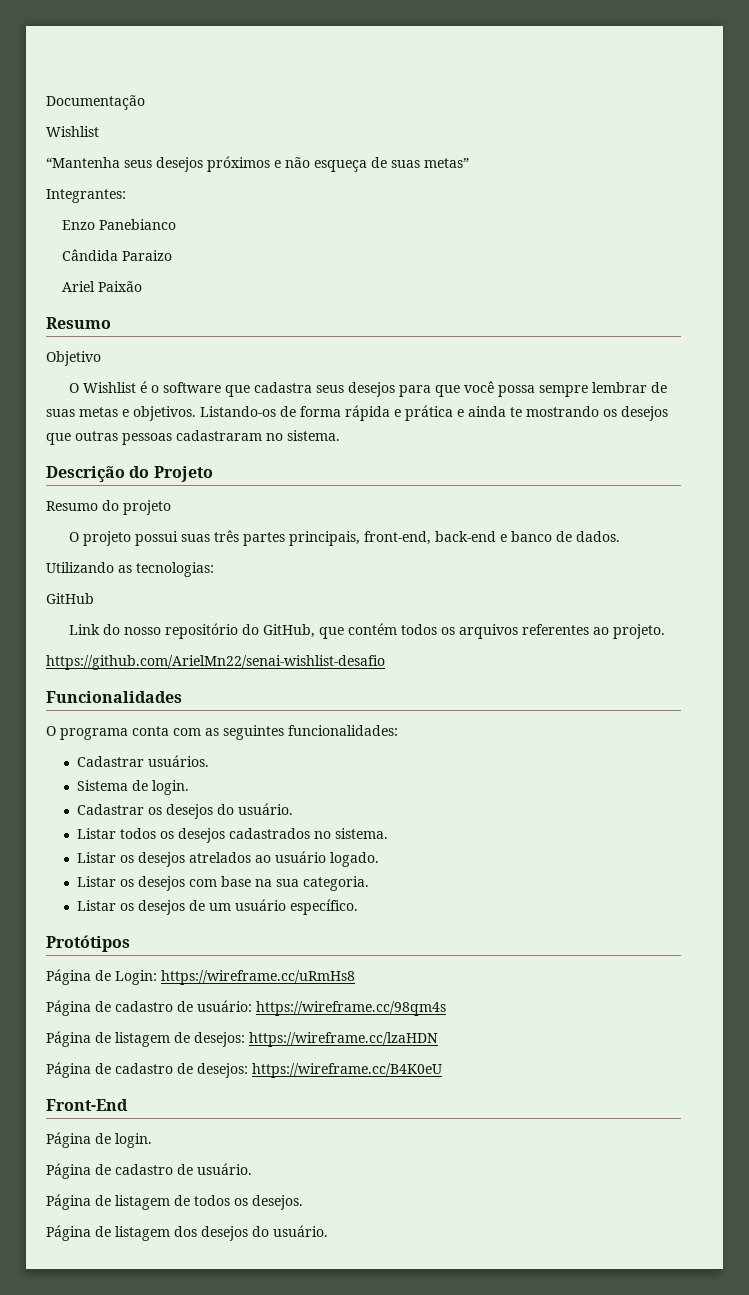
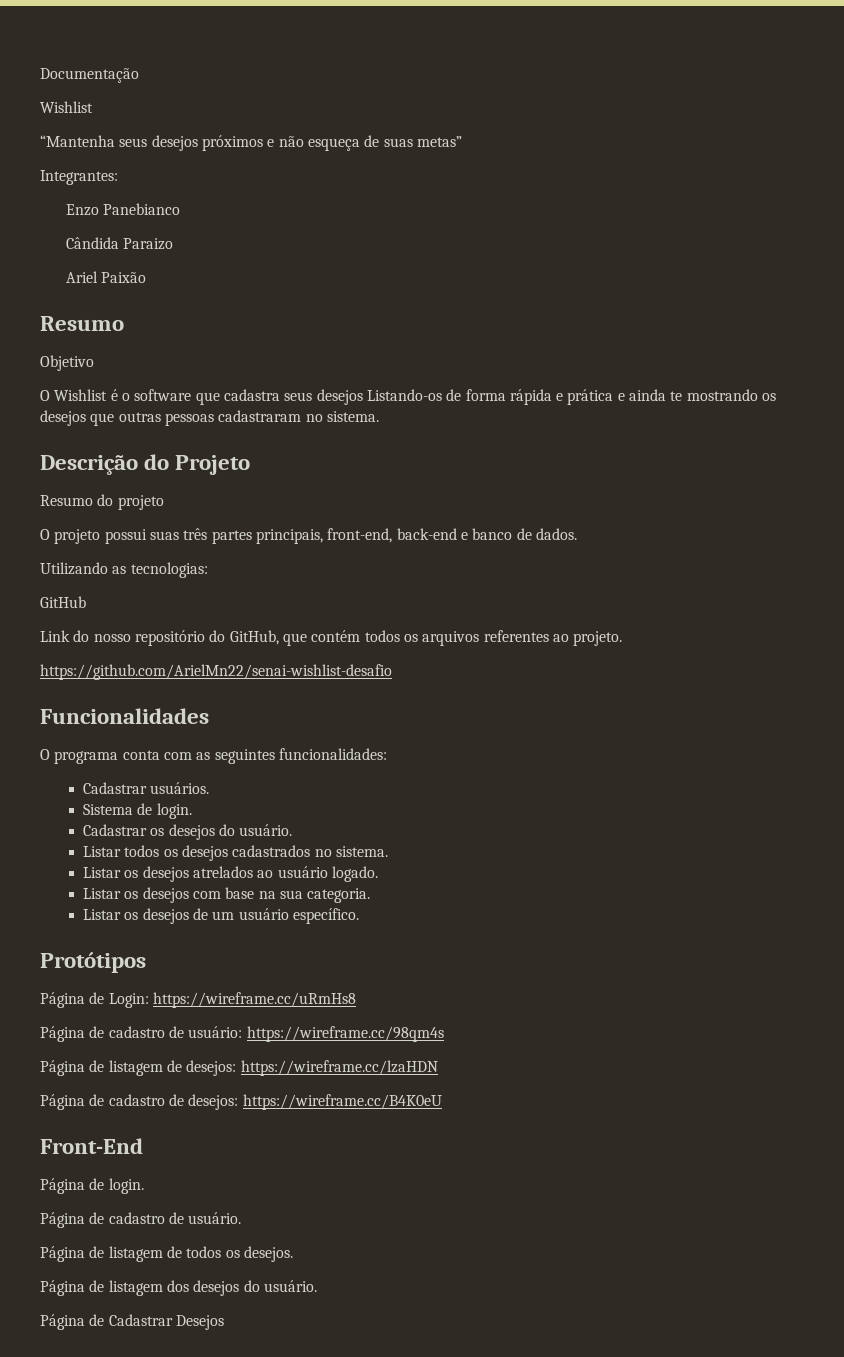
- O Wishlist é o software que cadastra seus desejos para que você possa sempre lembrar de suas metas e objetivos. Listando-os de forma rápida e prática e ainda te mostrando os desejos que outras pessoas cadastraram no sistema.
+ O Wishlist é o software que cadastra seus desejos Listando-os de forma rápida e prática e ainda te mostrando os desejos que outras pessoas cadastraram no sistema.
+ Página de Cadastrar Desejos

